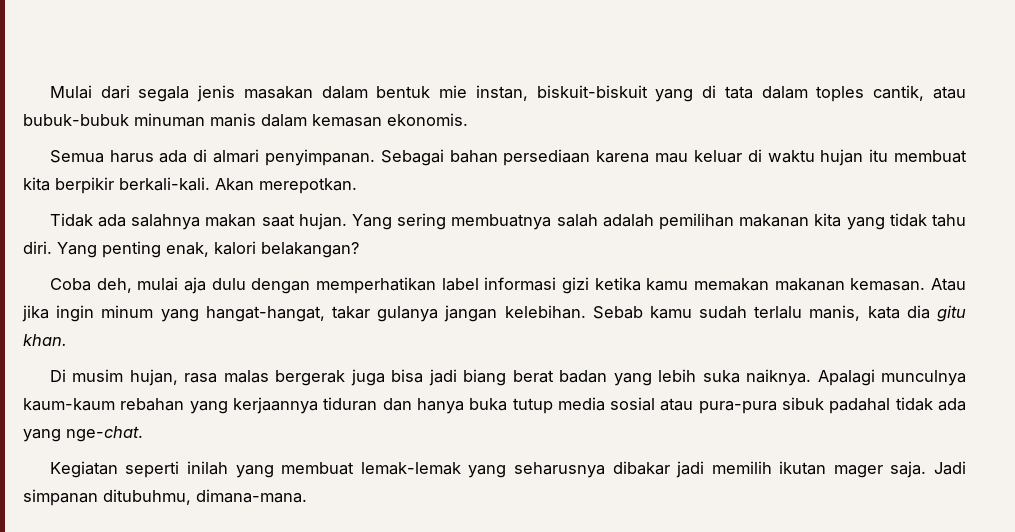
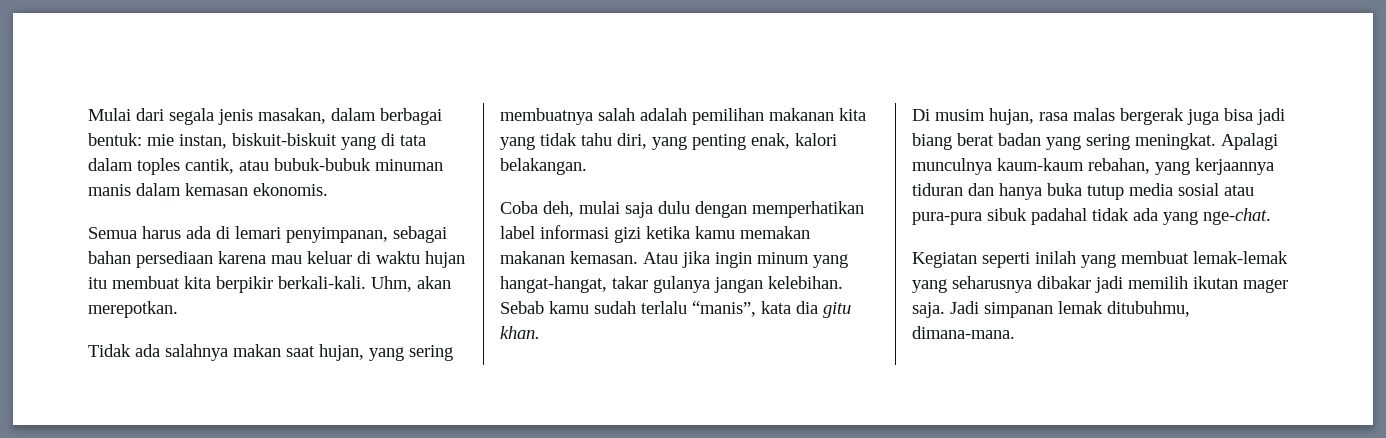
- Mulai dari segala jenis masakan dalam bentuk mie instan, biskuit-biskuit yang di tata dalam toples cantik, atau bubuk-bubuk minuman manis dalam kemasan ekonomis.
+ Mulai dari segala jenis masakan, dalam berbagai bentuk: mie instan, biskuit-biskuit yang di tata dalam toples cantik, atau bubuk-bubuk minuman manis dalam kemasan ekonomis.
- Semua harus ada di almari penyimpanan. Sebagai bahan persediaan karena mau keluar di waktu hujan itu membuat kita berpikir berkali-kali.
+ Semua harus ada di lemari penyimpanan, sebagai bahan persediaan karena mau keluar di waktu hujan itu membuat kita berpikir berkali-kali.
- Akan merepotkan.
+ Uhm, akan merepotkan.
- Tidak ada salahnya makan saat hujan. Yang sering membuatnya salah adalah pemilihan makanan kita yang tidak tahu diri. Yang penting enak, kalori belakangan?
+ Tidak ada salahnya makan saat hujan, yang sering membuatnya salah adalah pemilihan makanan kita yang tidak tahu diri, yang penting enak, kalori belakangan.
- Coba deh, mulai aja dulu dengan memperhatikan label informasi gizi ketika kamu memakan makanan kemasan.
+ Coba deh, mulai saja dulu dengan memperhatikan label informasi gizi ketika kamu memakan makanan kemasan.
- Sebab kamu sudah terlalu manis, kata dia gitu khan.
+ Sebab kamu sudah terlalu “manis”, kata dia gitu khan.
- Di musim hujan, rasa malas bergerak juga bisa jadi biang berat badan yang lebih suka naiknya.
+ Di musim hujan, rasa malas bergerak juga bisa jadi biang berat badan yang sering meningkat.
- Apalagi munculnya kaum-kaum rebahan yang kerjaannya tiduran dan hanya buka tutup media sosial atau pura-pura sibuk padahal tidak ada yang nge-chat.
+ Apalagi munculnya kaum-kaum rebahan, yang kerjaannya tiduran dan hanya buka tutup media sosial atau pura-pura sibuk padahal tidak ada yang nge-chat.
- Jadi simpanan ditubuhmu, dimana-mana.
+ Jadi simpanan lemak ditubuhmu, dimana-mana.

